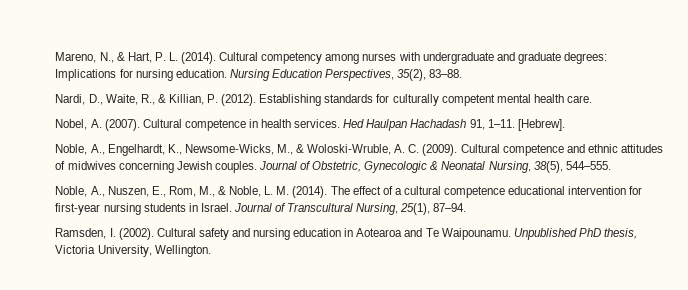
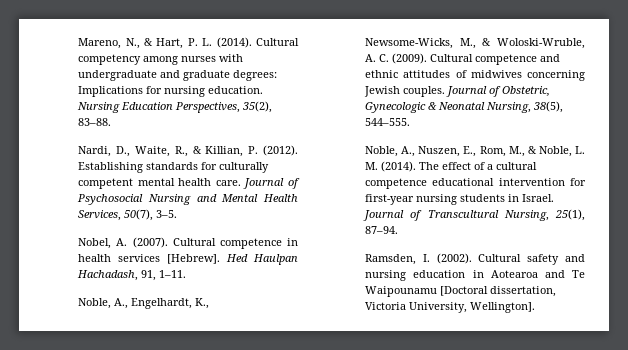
+ Journal of Psychosocial Nursing and Mental Health Services, 50(7), 3–5.
- Cultural competence in health services.
+ Cultural competence in health services [Hebrew].
- Hed Haulpan Hachadash 91, 1–11. [Hebrew].
+ Hed Haulpan Hachadash, 91, 1–11.
- Cultural safety and nursing education in Aotearoa and Te Waipounamu. Unpublished PhD thesis, Victoria University, Wellington.
+ Cultural safety and nursing education in Aotearoa and Te Waipounamu [Doctoral dissertation, Victoria University, Wellington].

